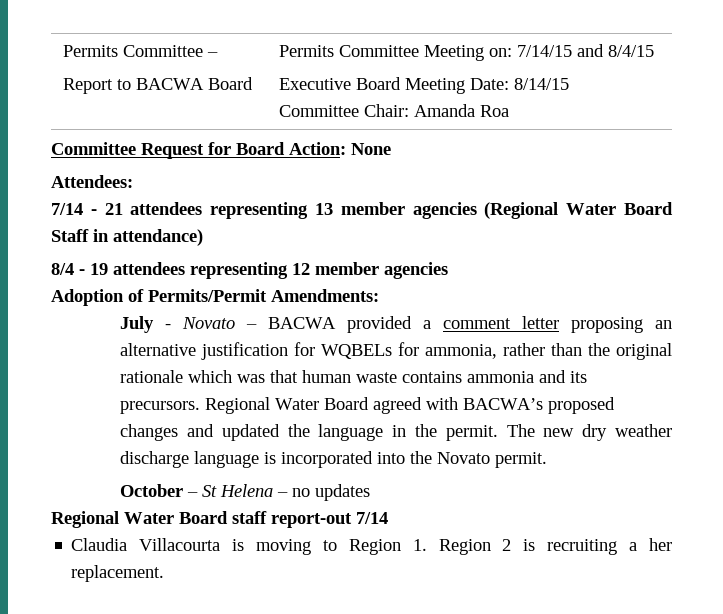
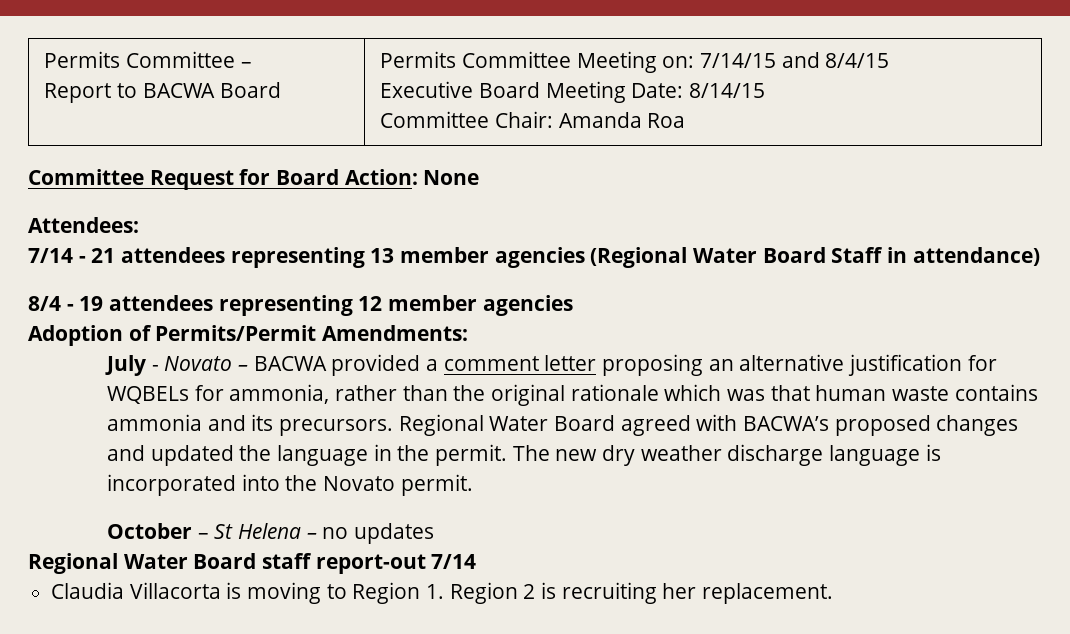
- Claudia Villacourta is moving to Region 1. Region 2 is recruiting a her replacement.
+ Claudia Villacorta is moving to Region 1. Region 2 is recruiting her replacement.

